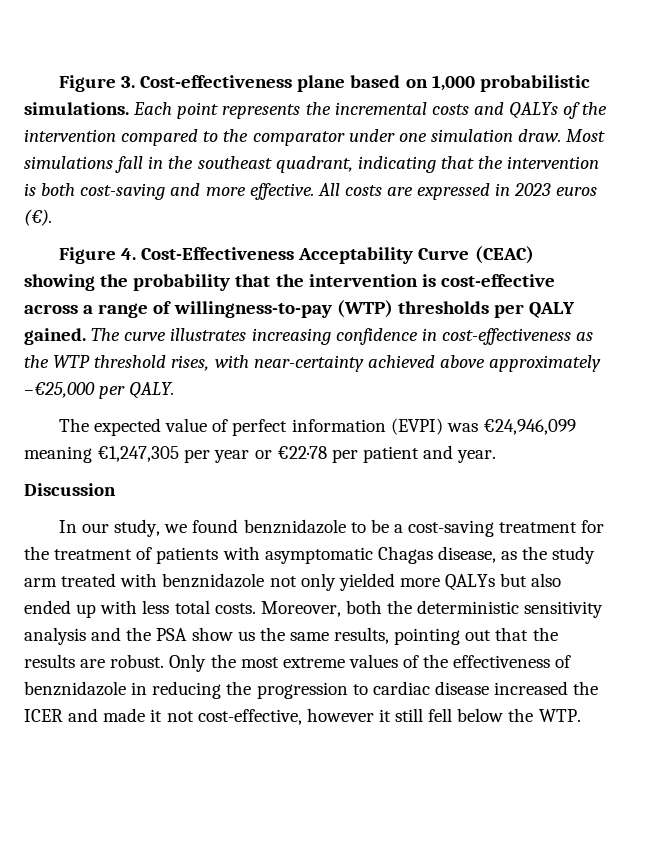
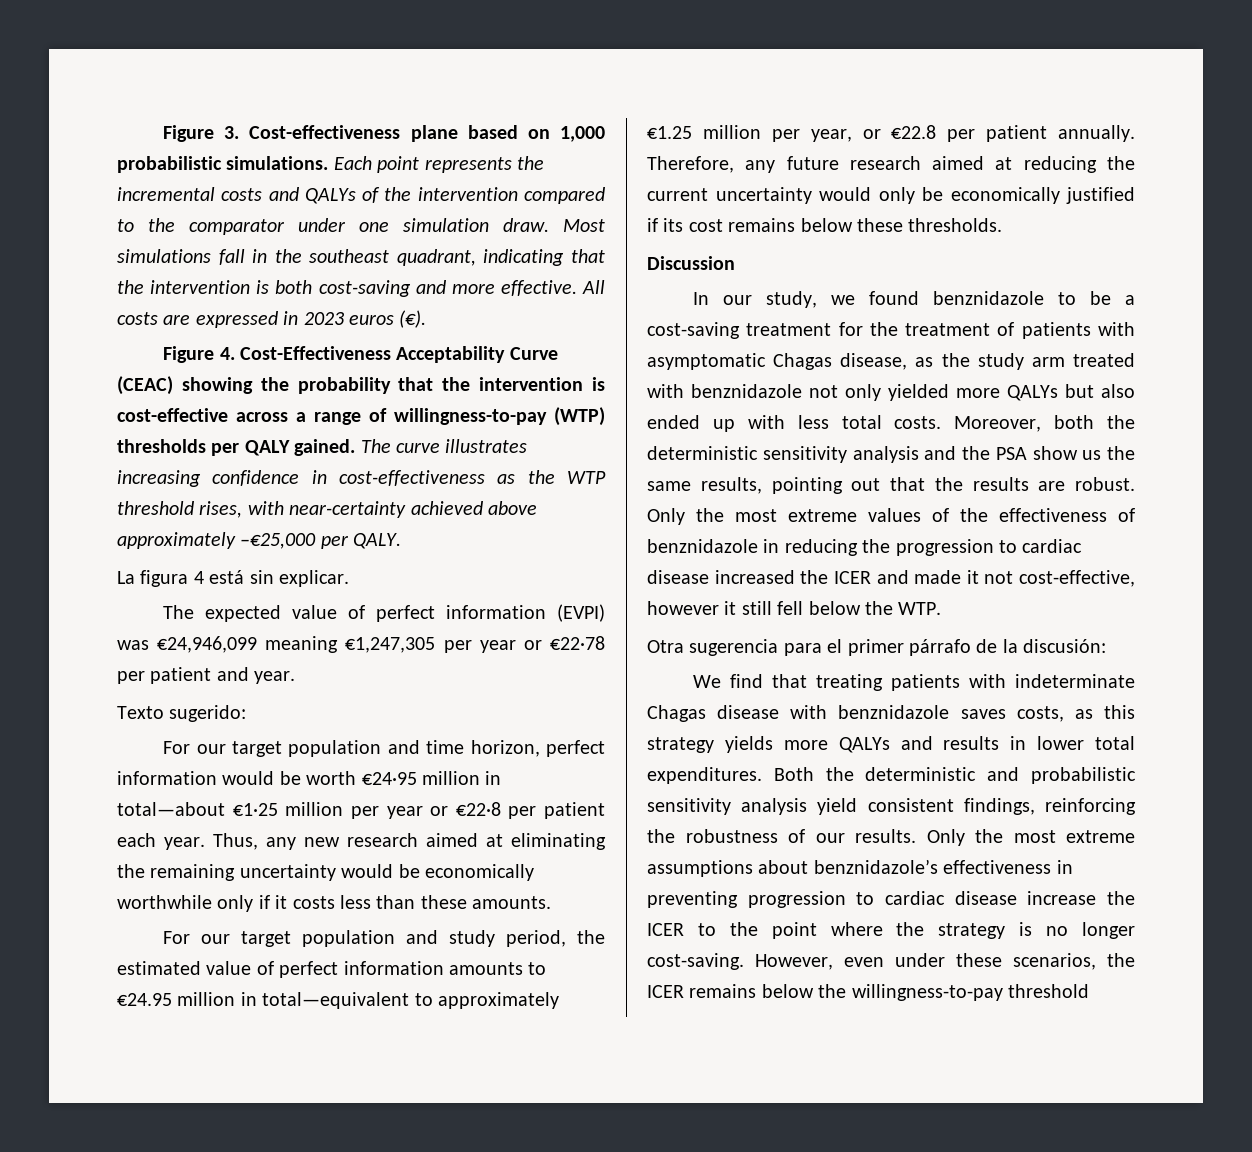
+ La figura 4 está sin explicar.
+ Texto sugerido:
+ For our target population and time horizon, perfect information would be worth €24·95 million in total—about €1·25 million per year or €22·8 per patient each year. Thus, any new research aimed at eliminating the remaining uncertainty would be economically worthwhile only if it costs less than these amounts.
+ For our target population and study period, the estimated value of perfect information amounts to €24.95 million in total—equivalent to approximately €1.25 million per year, or €22.8 per patient annually. Therefore, any future research aimed at reducing the current uncertainty would only be economically justified if its cost remains below these thresholds.
+ Otra sugerencia para el primer párrafo de la discusión:
+ We find that treating patients with indeterminate Chagas disease with benznidazole saves costs, as this strategy yields more QALYs and results in lower total expenditures. Both the deterministic and probabilistic sensitivity analysis yield consistent findings, reinforcing the robustness of our results. Only the most extreme assumptions about benznidazole’s effectiveness in preventing progression to cardiac disease increase the ICER to the point where the strategy is no longer cost-saving. However, even under these scenarios, the ICER remains below the willingness-to-pay threshold

